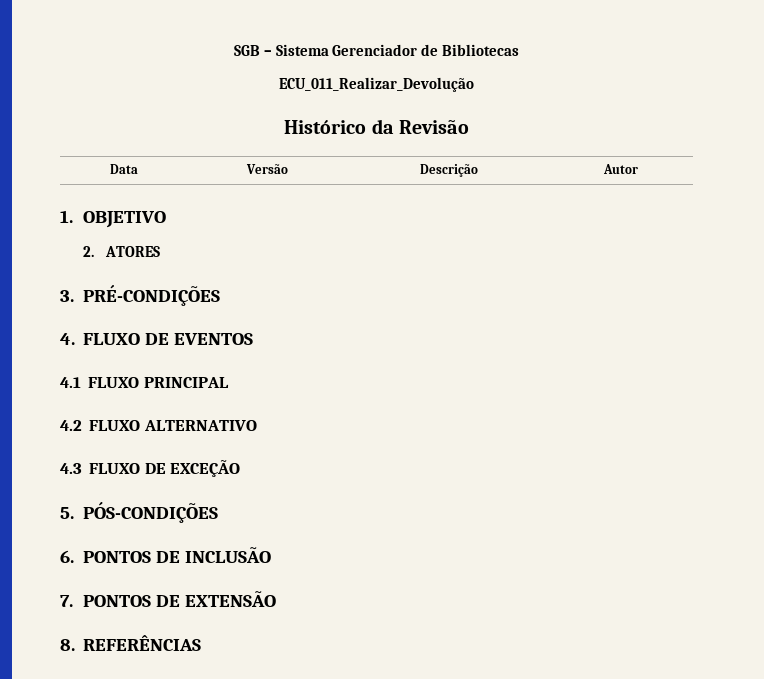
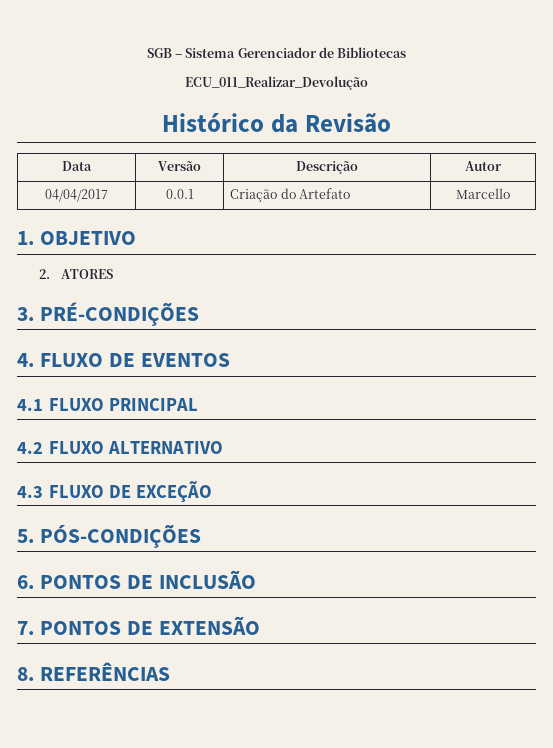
+ 04/04/2017 | 0.0.1 | Criação do Artefato | Marcello

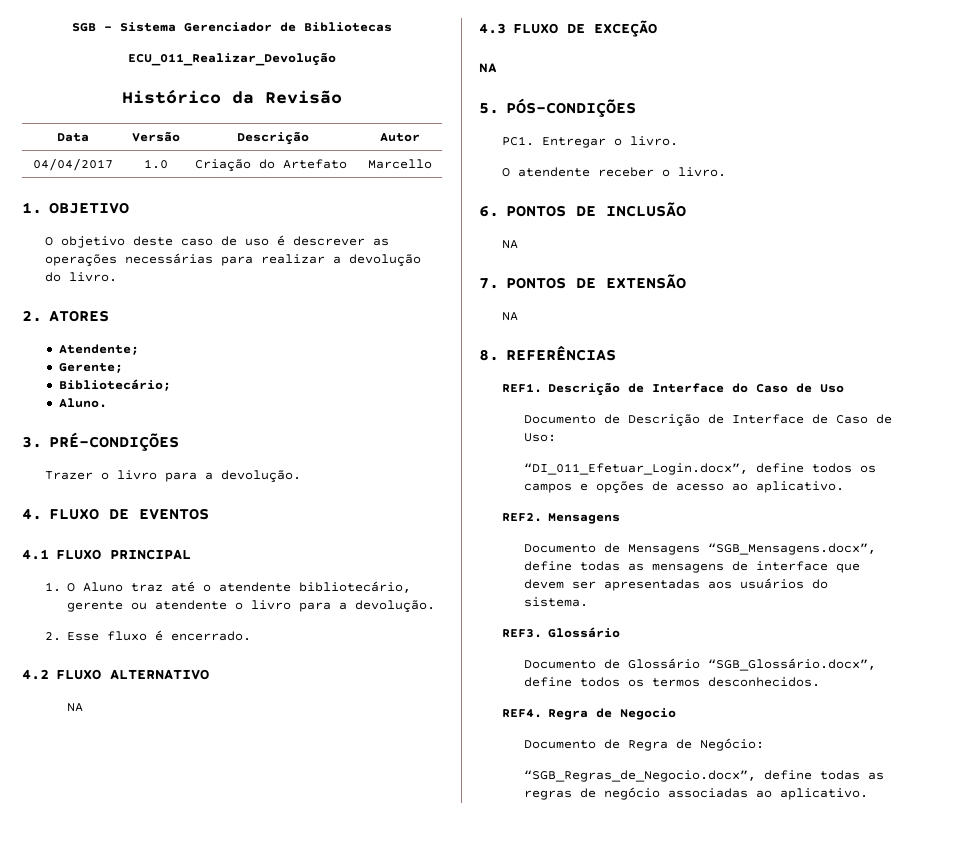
- 04/04/2017 | 0.0.1 | Criação do Artefato | Marcello
+ 04/04/2017 | 1.0 | Criação do Artefato | Marcello
+ O objetivo deste caso de uso é descrever as operações necessárias para realizar a devolução do livro.
  2. ATORES
+ Atendente;
+ Gerente;
+ Bibliotecário;
+ Aluno.
  3. PRÉ-CONDIÇÕES
+ Trazer o livro para a devolução.
+ 1. O Aluno traz até o atendente bibliotecário, gerente ou atendente o livro para a devolução.
+ 2. Esse fluxo é encerrado.
  4.2 FLUXO ALTERNATIVO
+ NA
  4.3 FLUXO DE EXCEÇÃO
+ NA
+ PC1. Entregar o livro.
+ O atendente receber o livro.
  6. PONTOS DE INCLUSÃO
+ NA
  7. PONTOS DE EXTENSÃO
+ NA
+ REF1. Descrição de Interface do Caso de Uso
+ Documento de Descrição de Interface de Caso de Uso:
+ “DI_011_Efetuar_Login.docx”, define todos os campos e opções de acesso ao aplicativo.
+ REF2. Mensagens
+ Documento de Mensagens “SGB_Mensagens.docx”, define todas as mensagens de interface que devem ser apresentadas aos usuários do sistema.
+ REF3. Glossário
+ Documento de Glossário “SGB_Glossário.docx”, define todos os termos desconhecidos.
+ REF4. Regra de Negocio
+ Documento de Regra de Negócio:
+ “SGB_Regras_de_Negocio.docx”, define todas as regras de negócio associadas ao aplicativo.

